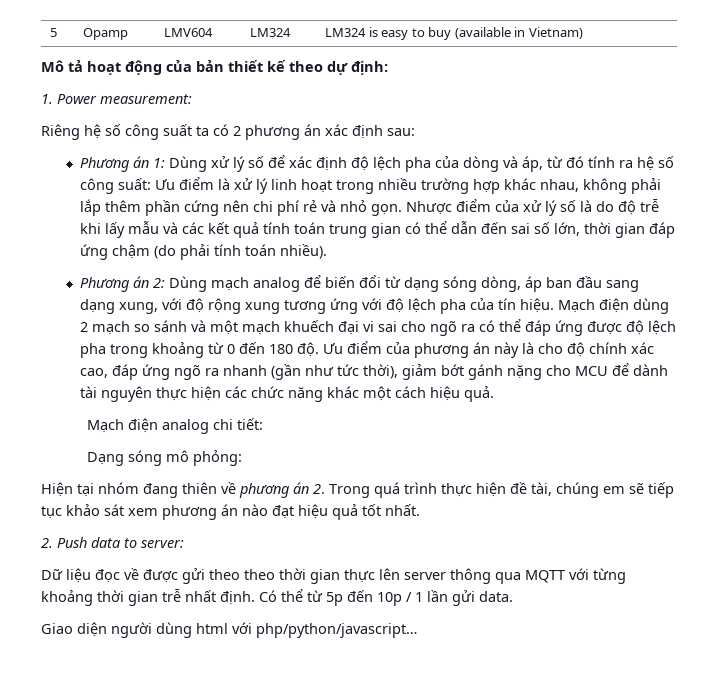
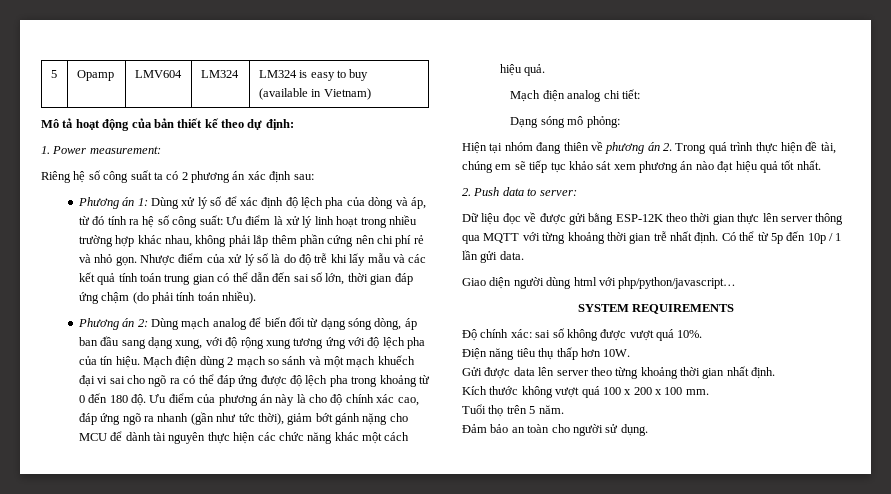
- Dữ liệu đọc về được gửi theo theo thời gian thực lên server thông qua MQTT với từng khoảng thời gian trễ nhất định.
+ Dữ liệu đọc về được gửi bằng ESP-12K theo thời gian thực lên server thông qua MQTT với từng khoảng thời gian trễ nhất định.
+ SYSTEM REQUIREMENTS
+ Độ chính xác: sai số không được vượt quá 10%.
+ Điện năng tiêu thụ thấp hơn 10W.
+ Gửi được data lên server theo từng khoảng thời gian nhất định.
+ Kích thước không vượt quá 100 x 200 x 100 mm.
+ Tuổi thọ trên 5 năm.
+ Đảm bảo an toàn cho người sử dụng.

